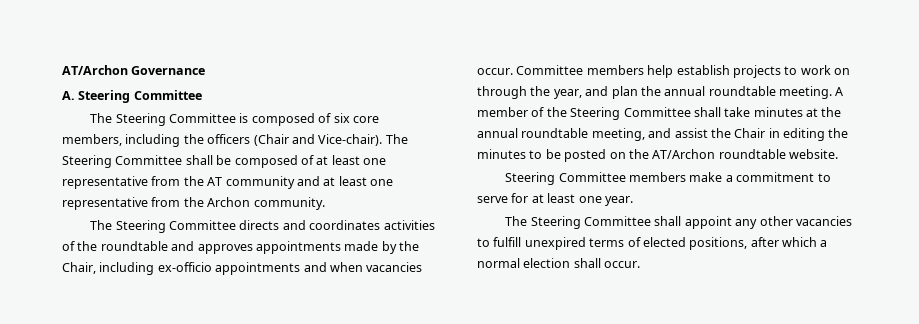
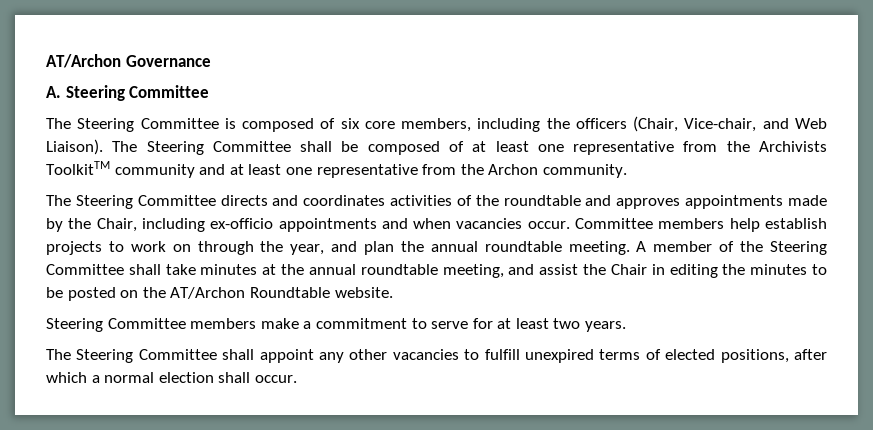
- The Steering Committee is composed of six core members, including the officers (Chair and Vice-chair).
+ The Steering Committee is composed of six core members, including the officers (Chair, Vice-chair, and Web Liaison).
- The Steering Committee shall be composed of at least one representative from the AT community and at least one representative from the Archon community.
+ The Steering Committee shall be composed of at least one representative from the Archivists ToolkitTM community and at least one representative from the Archon community.
- A member of the Steering Committee shall take minutes at the annual roundtable meeting, and assist the Chair in editing the minutes to be posted on the AT/Archon roundtable website.
+ A member of the Steering Committee shall take minutes at the annual roundtable meeting, and assist the Chair in editing the minutes to be posted on the AT/Archon Roundtable website.
- Steering Committee members make a commitment to serve for at least one year.
+ Steering Committee members make a commitment to serve for at least two years.

